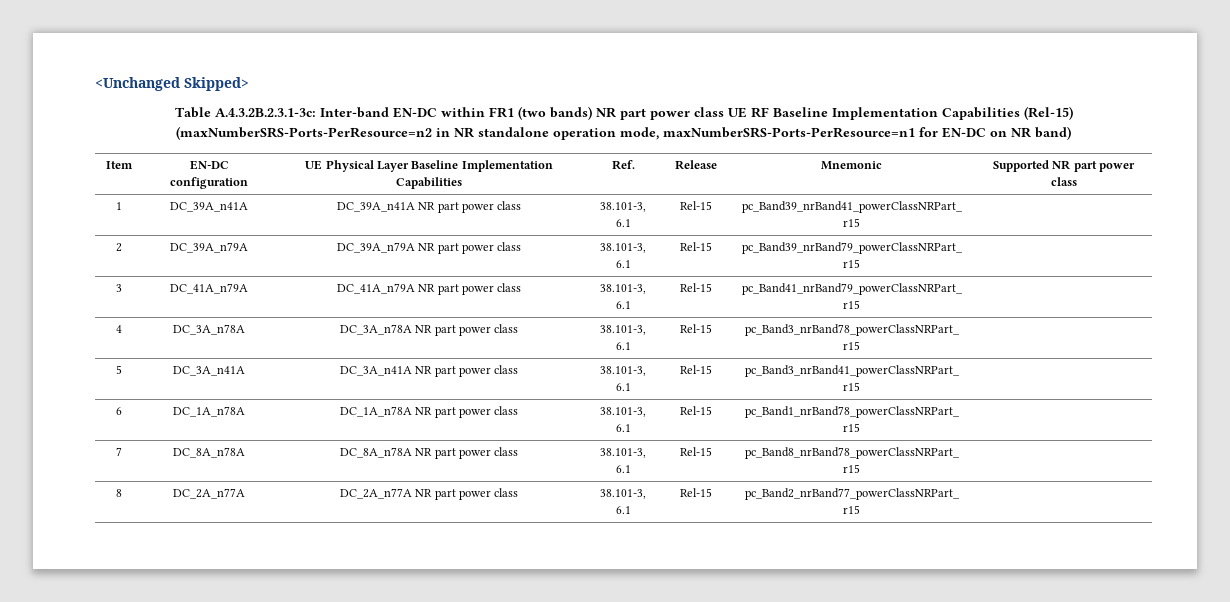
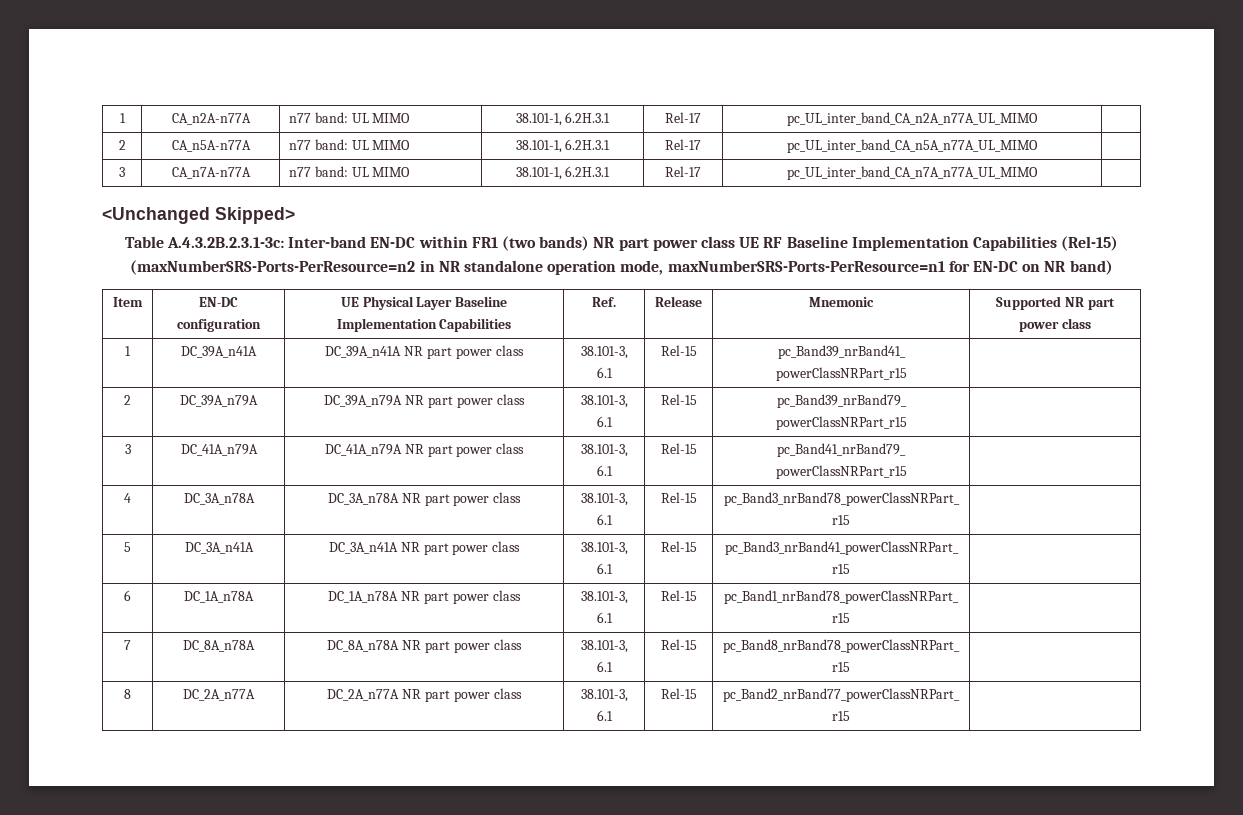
+ 1 | CA_n2A-n77A | n77 band: UL MIMO | 38.101-1, 6.2H.3.1 | Rel-17 | pc_UL_inter_band_CA_n2A_n77A_UL_MIMO |
+ 2 | CA_n5A-n77A | n77 band: UL MIMO | 38.101-1, 6.2H.3.1 | Rel-17 | pc_UL_inter_band_CA_n5A_n77A_UL_MIMO |
+ 3 | CA_n7A-n77A | n77 band: UL MIMO | 38.101-1, 6.2H.3.1 | Rel-17 | pc_UL_inter_band_CA_n7A_n77A_UL_MIMO |

